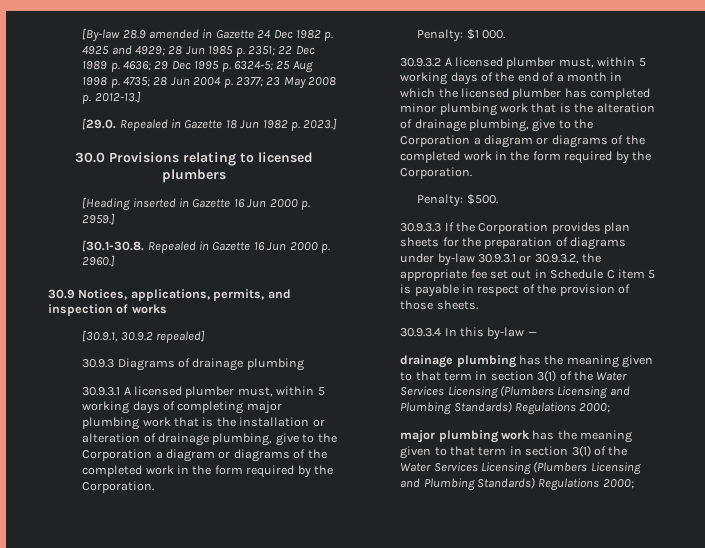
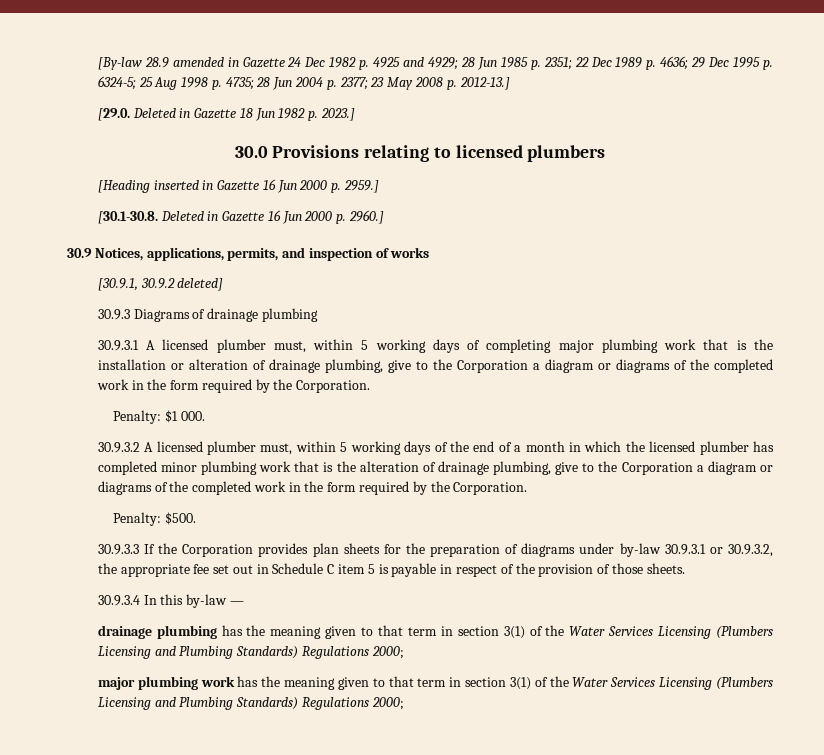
- [29.0. Repealed in Gazette 18 Jun 1982 p. 2023.]
+ [29.0. Deleted in Gazette 18 Jun 1982 p. 2023.]
- [30.1-30.8. Repealed in Gazette 16 Jun 2000 p. 2960.]
+ [30.1-30.8. Deleted in Gazette 16 Jun 2000 p. 2960.]
- [30.9.1, 30.9.2 repealed]
+ [30.9.1, 30.9.2 deleted]

